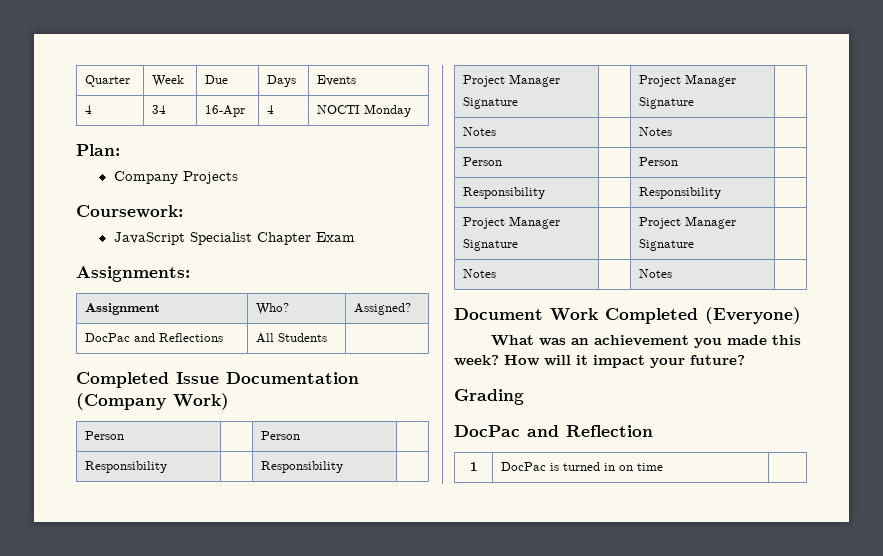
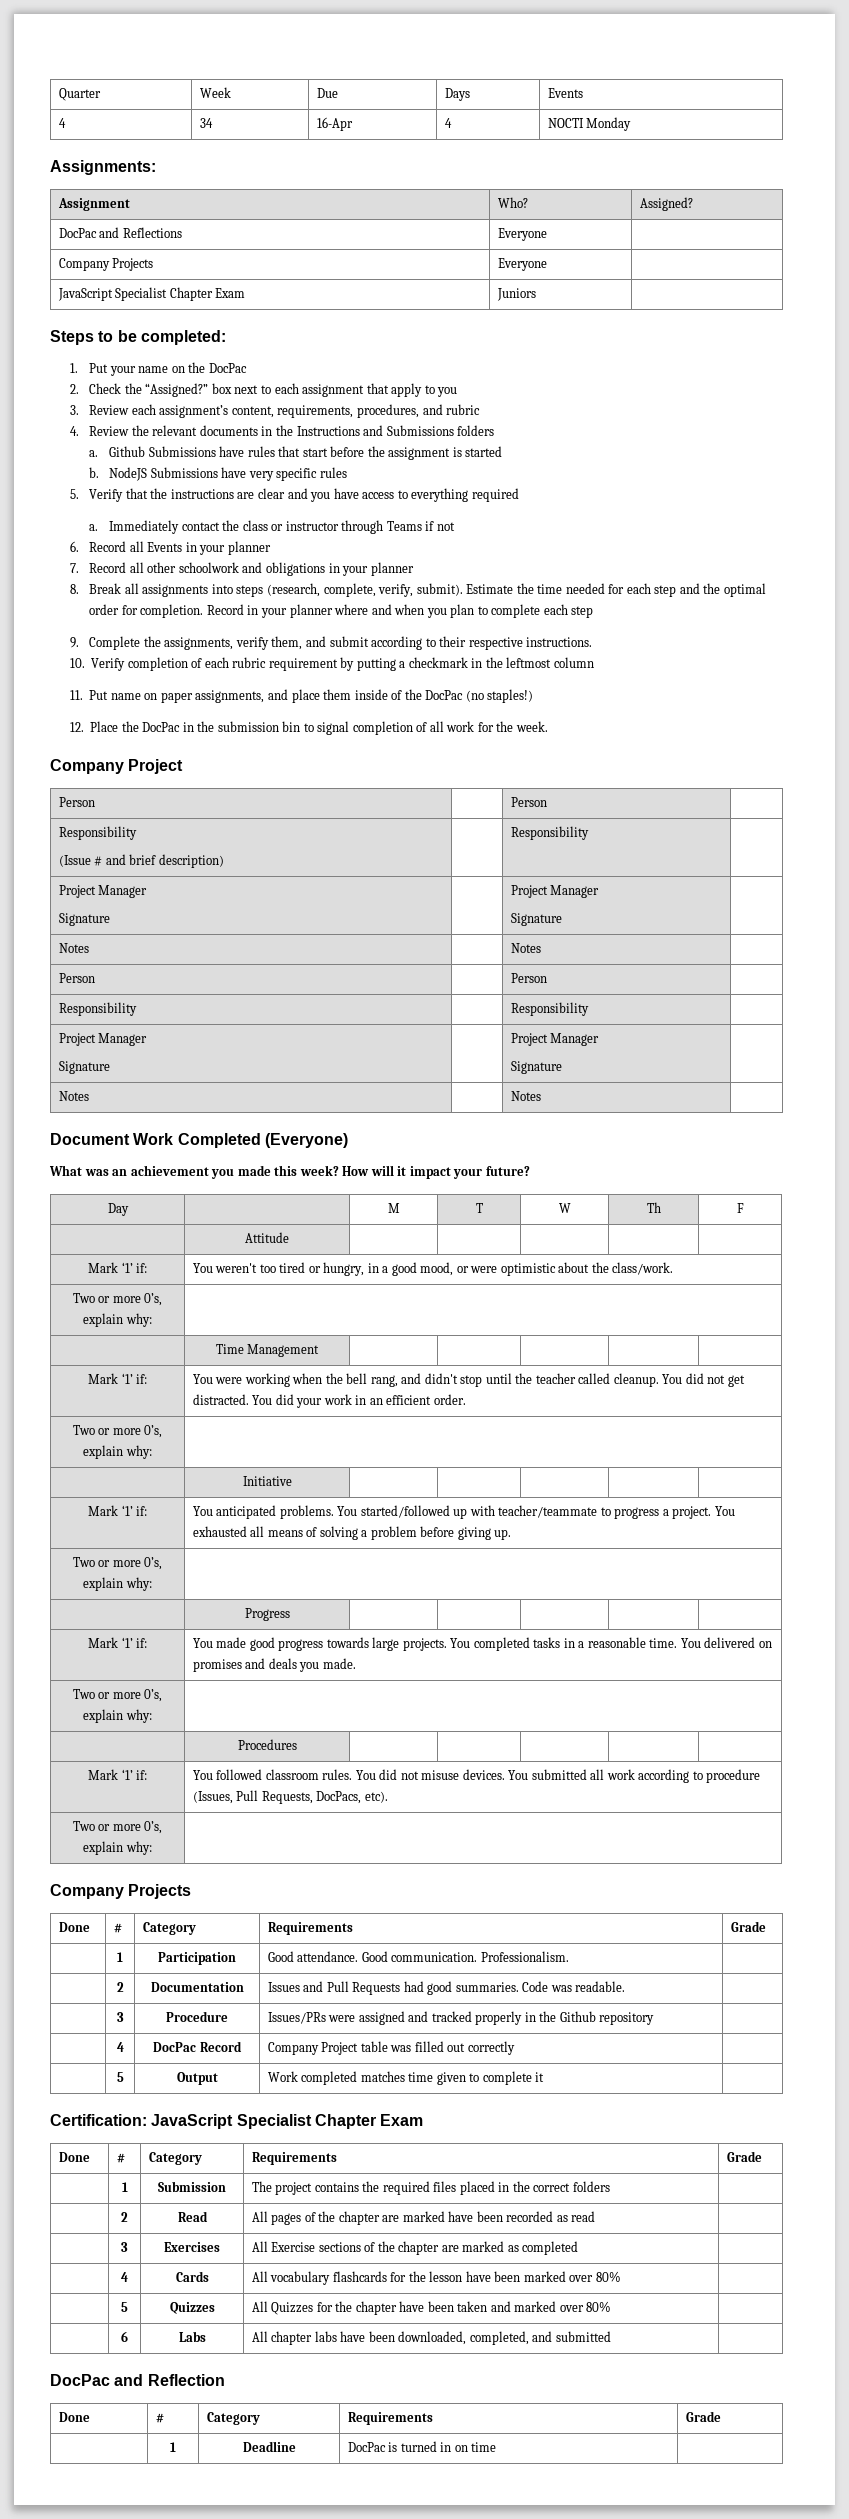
- Plan:
- Company Projects
- Coursework:
- JavaScript Specialist Chapter Exam
- DocPac and Reflections | All Students |
- Completed Issue Documentation (Company Work)
+ DocPac and Reflections | Everyone |
+ Company Projects | Everyone |
+ JavaScript Specialist Chapter Exam | Juniors |
+ Steps to be completed:
+ 1. Put your name on the DocPac
+ 2. Check the “Assigned?” box next to each assignment that apply to you
+ 3. Review each assignment’s content, requirements, procedures, and rubric
+ 4. Review the relevant documents in the Instructions and Submissions folders
+ a. Github Submissions have rules that start before the assignment is started
+ b. NodeJS Submissions have very specific rules
+ 5. Verify that the instructions are clear and you have access to everything required
+ a. Immediately contact the class or instructor through Teams if not
+ 6. Record all Events in your planner
+ 7. Record all other schoolwork and obligations in your planner
+ 8. Break all assignments into steps (research, complete, verify, submit). Estimate the time needed for each step and the optimal order for completion. Record in your planner where and when you plan to complete each step
+ 9. Complete the assignments, verify them, and submit according to their respective instructions.
+ 10. Verify completion of each rubric requirement by putting a checkmark in the leftmost column
+ 11. Put name on paper assignments, and place them inside of the DocPac (no staples!)
+ 12. Place the DocPac in the submission bin to signal completion of all work for the week.
+ Company Project
  Person | | Person |
- Responsibility | | Responsibility |
+ Responsibility
+ (Issue # and brief description) | | Responsibility |
- Grading
+ Day | | M | T | W | Th | F
+ | Attitude | | | | |
+ Mark ‘1’ if: | You weren't too tired or hungry, in a good mood, or were optimistic about the class/work.
+ Two or more 0’s, explain why: |
+ | Time Management | | | | |
+ Mark ‘1’ if: | You were working when the bell rang, and didn't stop until the teacher called cleanup. You did not get distracted. You did your work in an efficient order.
+ Two or more 0’s, explain why: |
+ | Initiative | | | | |
+ Mark ‘1’ if: | You anticipated problems. You started/followed up with teacher/teammate to progress a project. You exhausted all means of solving a problem before giving up.
+ Two or more 0’s, explain why: |
+ | Progress | | | | |
+ Mark ‘1’ if: | You made good progress towards large projects. You completed tasks in a reasonable time. You delivered on promises and deals you made.
+ Two or more 0’s, explain why: |
+ | Procedures | | | | |
+ Mark ‘1’ if: | You followed classroom rules. You did not misuse devices. You submitted all work according to procedure (Issues, Pull Requests, DocPacs, etc).
+ Two or more 0’s, explain why: |
+ Company Projects
+ Done | # | Category | Requirements | Grade
+ | 1 | Participation | Good attendance. Good communication. Professionalism. |
+ | 2 | Documentation | Issues and Pull Requests had good summaries. Code was readable. |
+ | 3 | Procedure | Issues/PRs were assigned and tracked properly in the Github repository |
+ | 4 | DocPac Record | Company Project table was filled out correctly |
+ | 5 | Output | Work completed matches time given to complete it |
+ Certification: JavaScript Specialist Chapter Exam
+ Done | # | Category | Requirements | Grade
+ | 1 | Submission | The project contains the required files placed in the correct folders |
+ | 2 | Read | All pages of the chapter are marked have been recorded as read |
+ | 3 | Exercises | All Exercise sections of the chapter are marked as completed |
+ | 4 | Cards | All vocabulary flashcards for the lesson have been marked over 80% |
+ | 5 | Quizzes | All Quizzes for the chapter have been taken and marked over 80% |
+ | 6 | Labs | All chapter labs have been downloaded, completed, and submitted |
  DocPac and Reflection
- 1 | DocPac is turned in on time |
+ Done | # | Category | Requirements | Grade
+ | 1 | Deadline | DocPac is turned in on time |

